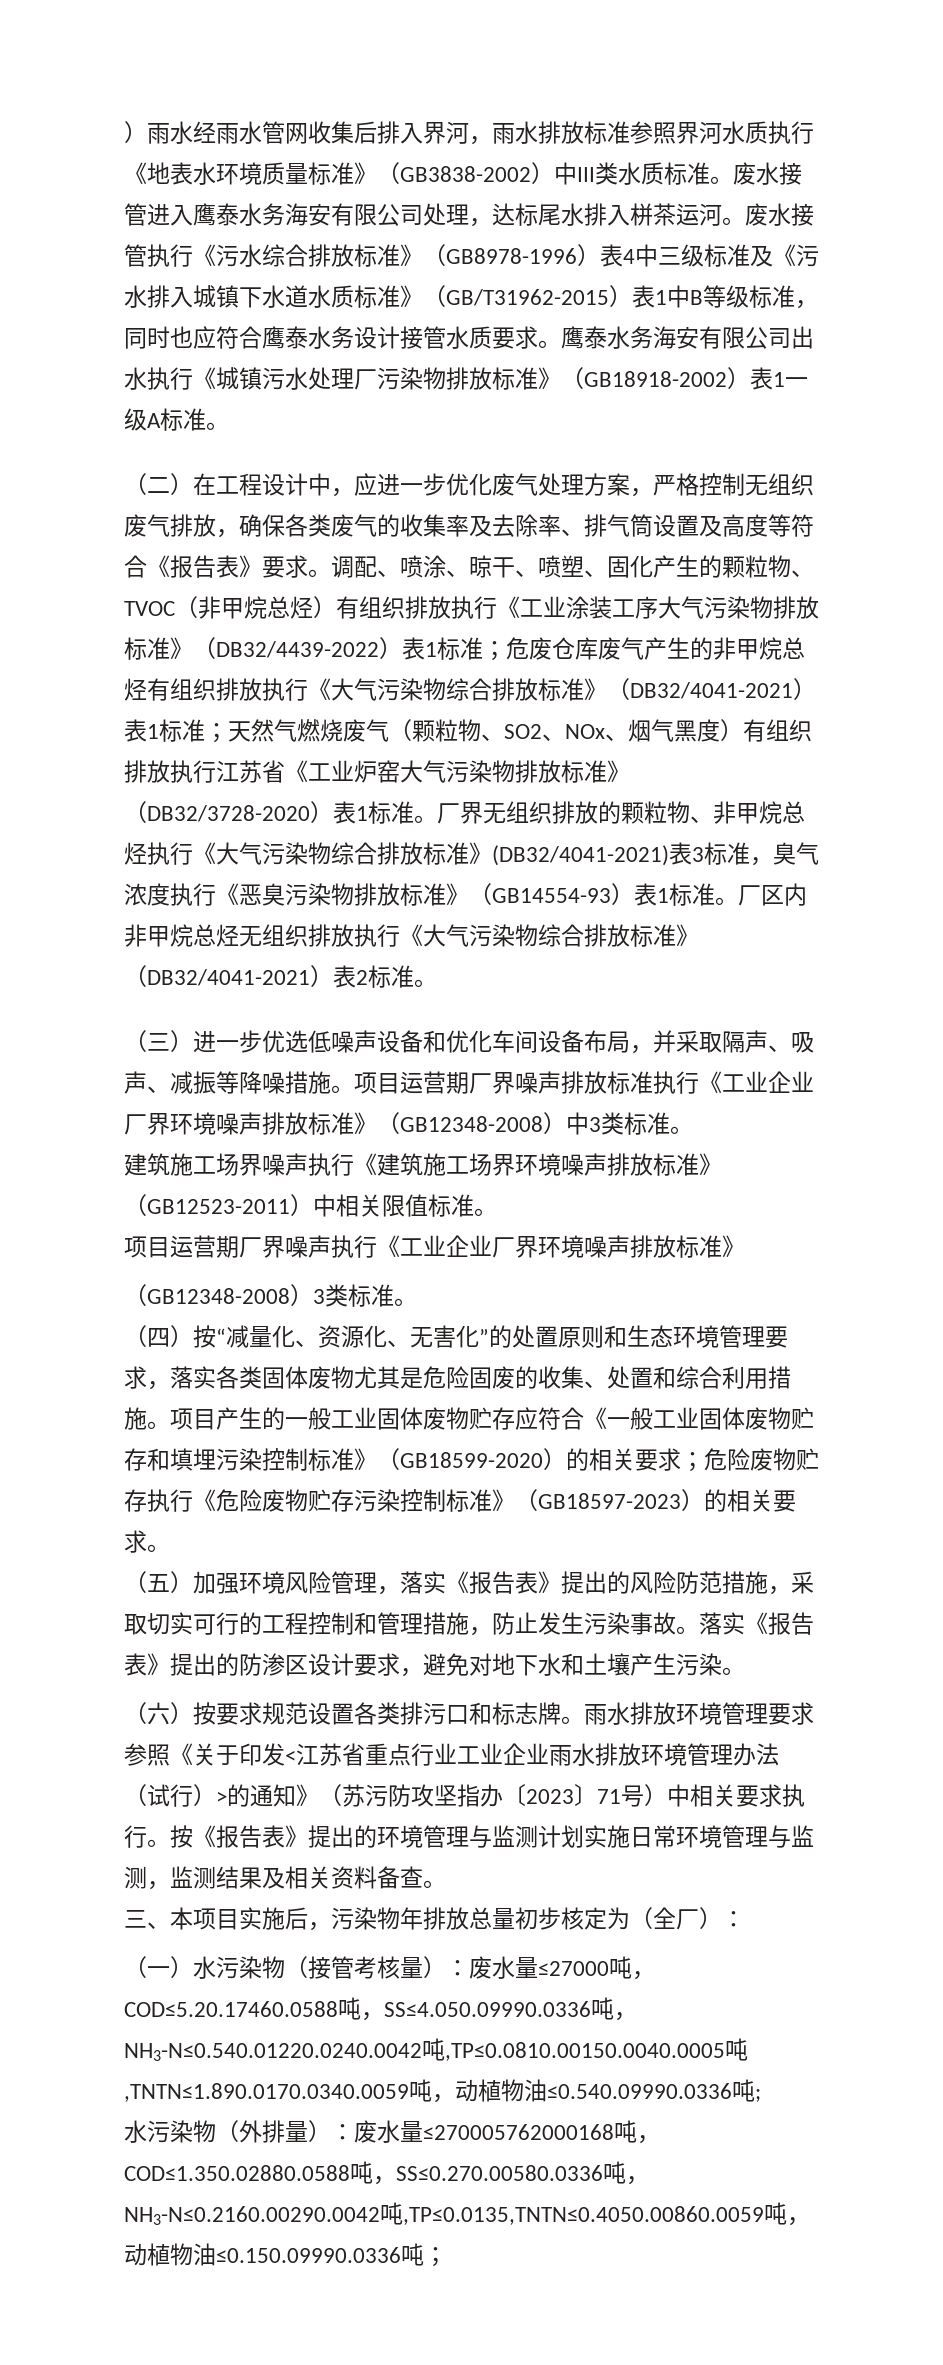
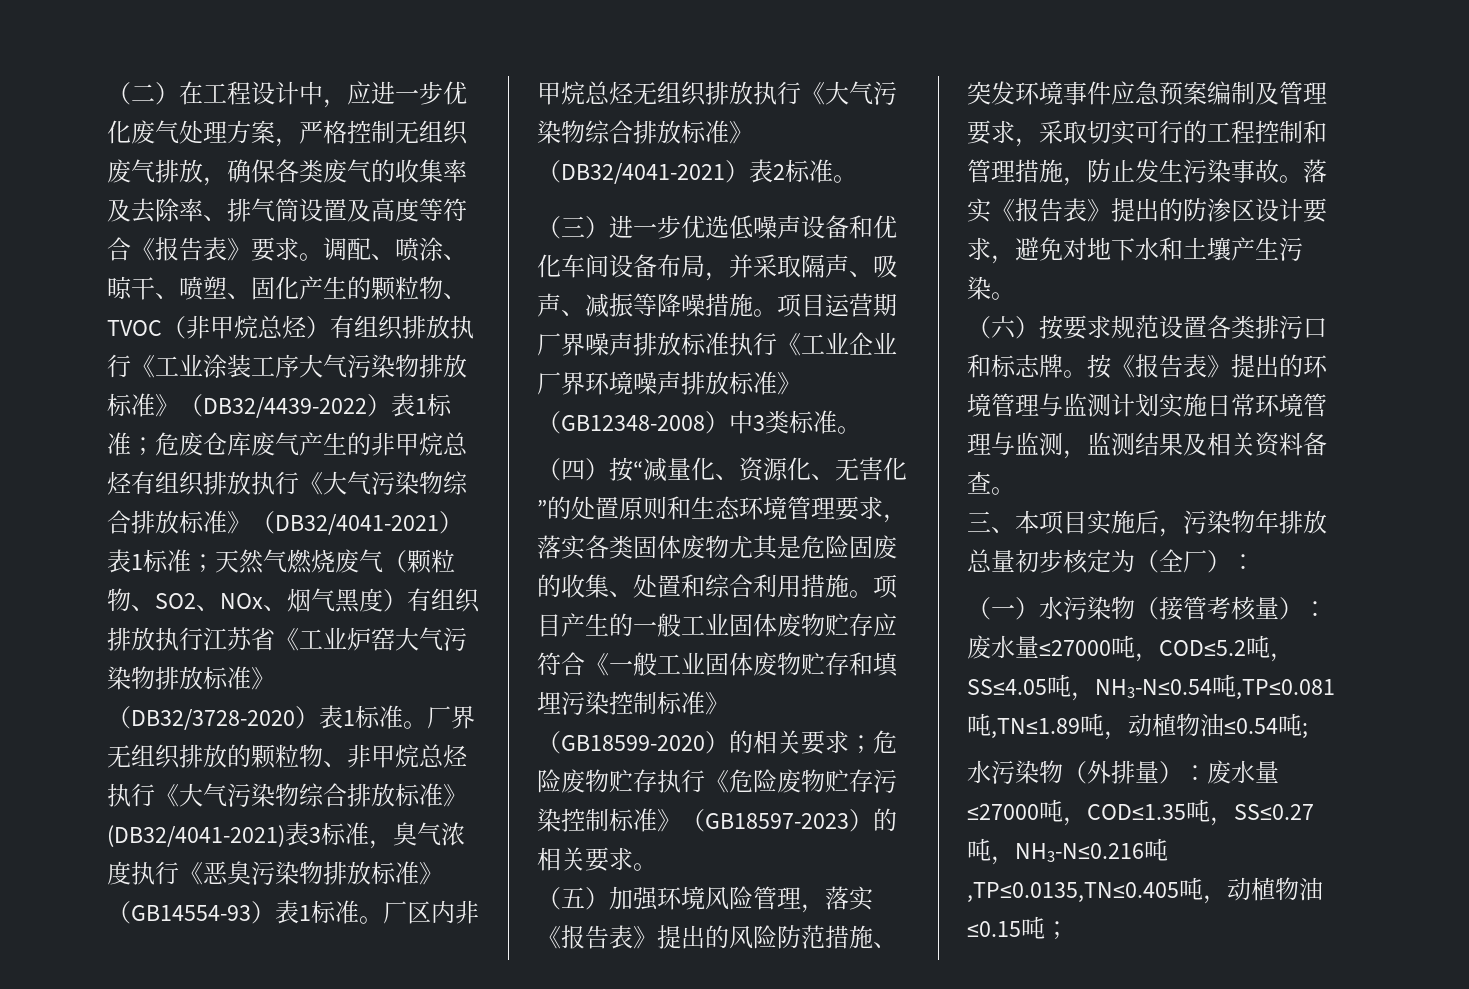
- ）雨水经雨水管网收集后排入界河，雨水排放标准参照界河水质执行《地表水环境质量标准》（GB3838-2002）中III类水质标准。废水接管进入鹰泰水务海安有限公司处理，达标尾水排入栟茶运河。废水接管执行《污水综合排放标准》（GB8978-1996）表4中三级标准及《污水排入城镇下水道水质标准》（GB/T31962-2015）表1中B等级标准，同时也应符合鹰泰水务设计接管水质要求。鹰泰水务海安有限公司出水执行《城镇污水处理厂污染物排放标准》（GB18918-2002）表1一级A标准。
- 建筑施工场界噪声执行《建筑施工场界环境噪声排放标准》（GB12523-2011）中相关限值标准。
- 项目运营期厂界噪声执行《工业企业厂界环境噪声排放标准》
- （GB12348-2008）3类标准。
- （五）加强环境风险管理，落实《报告表》提出的风险防范措施，采取切实可行的工程控制和管理措施，防止发生污染事故。
+ （五）加强环境风险管理，落实《报告表》提出的风险防范措施、突发环境事件应急预案编制及管理要求，采取切实可行的工程控制和管理措施，防止发生污染事故。
- 雨水排放环境管理要求参照《关于印发<江苏省重点行业工业企业雨水排放环境管理办法（试行）>的通知》（苏污防攻坚指办〔2023〕71号）中相关要求执行。
- （一）水污染物（接管考核量）：废水量≤27000吨，COD≤5.20.17460.0588吨，SS≤4.050.09990.0336吨，NH3-N≤0.540.01220.0240.0042吨,TP≤0.0810.00150.0040.0005吨,TNTN≤1.890.0170.0340.0059吨，动植物油≤0.540.09990.0336吨;
+ （一）水污染物（接管考核量）：废水量≤27000吨，COD≤5.2吨，SS≤4.05吨，NH3-N≤0.54吨,TP≤0.081吨,TN≤1.89吨，动植物油≤0.54吨;
- 水污染物（外排量）：废水量≤270005762000168吨，COD≤1.350.02880.0588吨，SS≤0.270.00580.0336吨，NH3-N≤0.2160.00290.0042吨,TP≤0.0135,TNTN≤0.4050.00860.0059吨，动植物油≤0.150.09990.0336吨；
+ 水污染物（外排量）：废水量≤27000吨，COD≤1.35吨，SS≤0.27吨，NH3-N≤0.216吨,TP≤0.0135,TN≤0.405吨，动植物油≤0.15吨；

